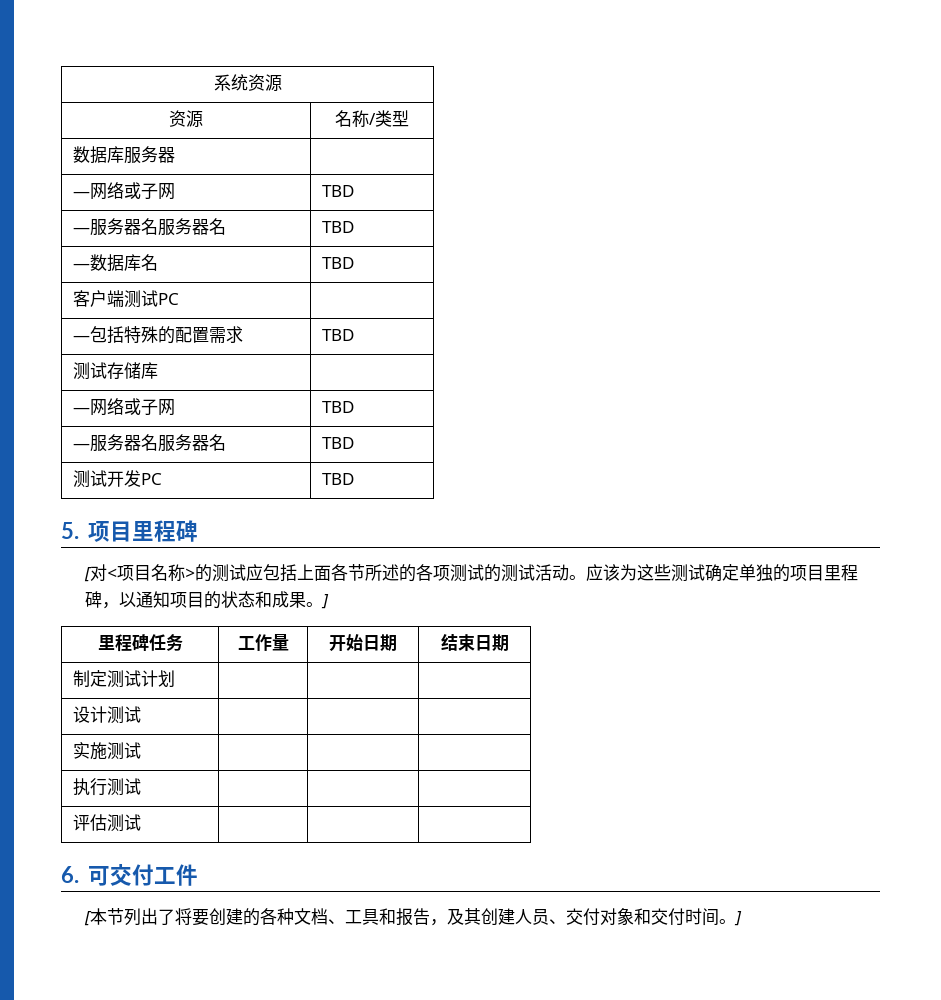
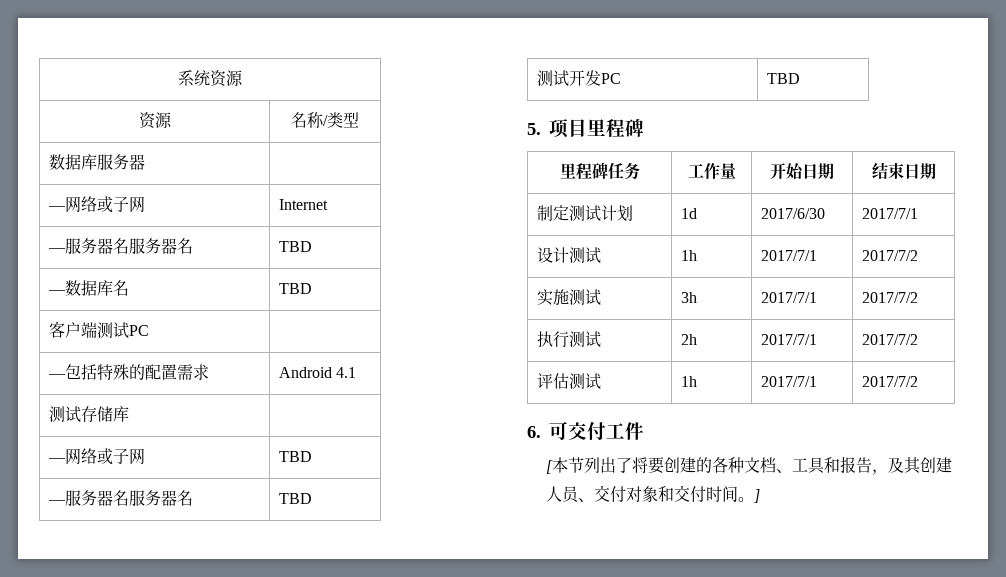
  数据库服务器 |
- —网络或子网 | TBD
+ —网络或子网 | Internet
- —包括特殊的配置需求 | TBD
+ —包括特殊的配置需求 | Android 4.1
- [对<项目名称>的测试应包括上面各节所述的各项测试的测试活动。应该为这些测试确定单独的项目里程碑，以通知项目的状态和成果。]
- 制定测试计划 | | |
+ 制定测试计划 | 1d | 2017/6/30 | 2017/7/1
- 设计测试 | | |
+ 设计测试 | 1h | 2017/7/1 | 2017/7/2
- 实施测试 | | |
+ 实施测试 | 3h | 2017/7/1 | 2017/7/2
- 执行测试 | | |
+ 执行测试 | 2h | 2017/7/1 | 2017/7/2
- 评估测试 | | |
+ 评估测试 | 1h | 2017/7/1 | 2017/7/2

